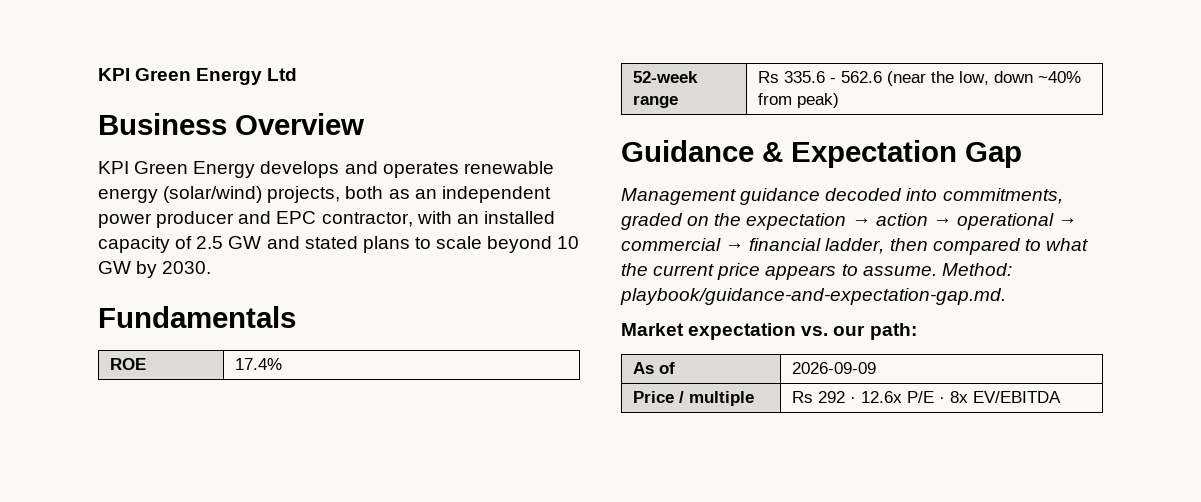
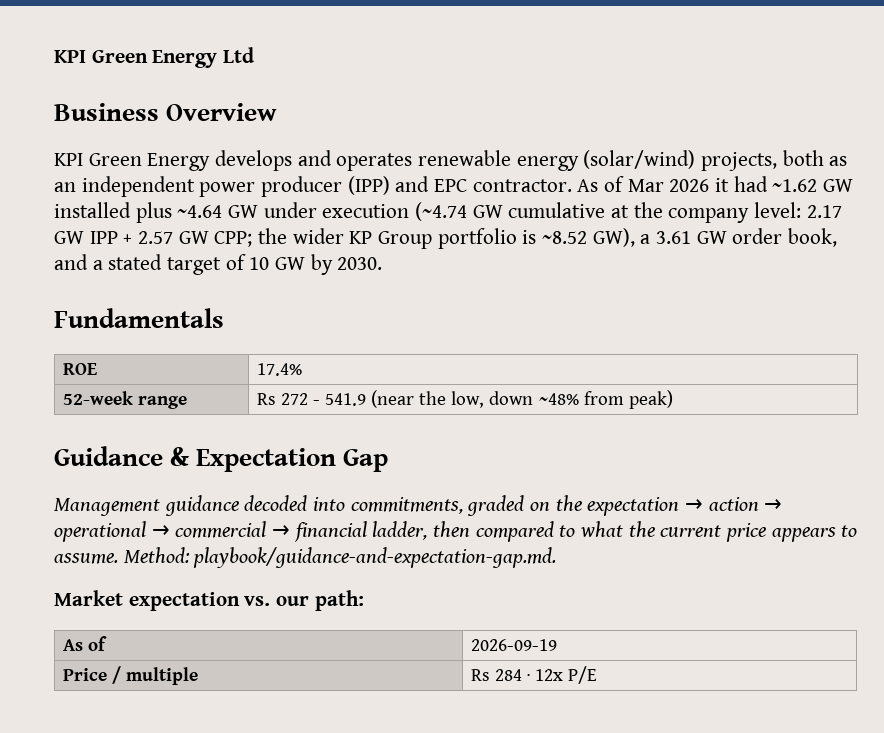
- KPI Green Energy develops and operates renewable energy (solar/wind) projects, both as an independent power producer and EPC contractor, with an installed capacity of 2.5 GW and stated plans to scale beyond 10 GW by 2030.
+ KPI Green Energy develops and operates renewable energy (solar/wind) projects, both as an independent power producer (IPP) and EPC contractor. As of Mar 2026 it had ~1.62 GW installed plus ~4.64 GW under execution (~4.74 GW cumulative at the company level: 2.17 GW IPP + 2.57 GW CPP; the wider KP Group portfolio is ~8.52 GW), a 3.61 GW order book, and a stated target of 10 GW by 2030.
- 52-week range | Rs 335.6 - 562.6 (near the low, down ~40% from peak)
+ 52-week range | Rs 272 - 541.9 (near the low, down ~48% from peak)
- As of | 2026-09-09
+ As of | 2026-09-19
- Price / multiple | Rs 292 · 12.6x P/E · 8x EV/EBITDA
+ Price / multiple | Rs 284 · 12x P/E

